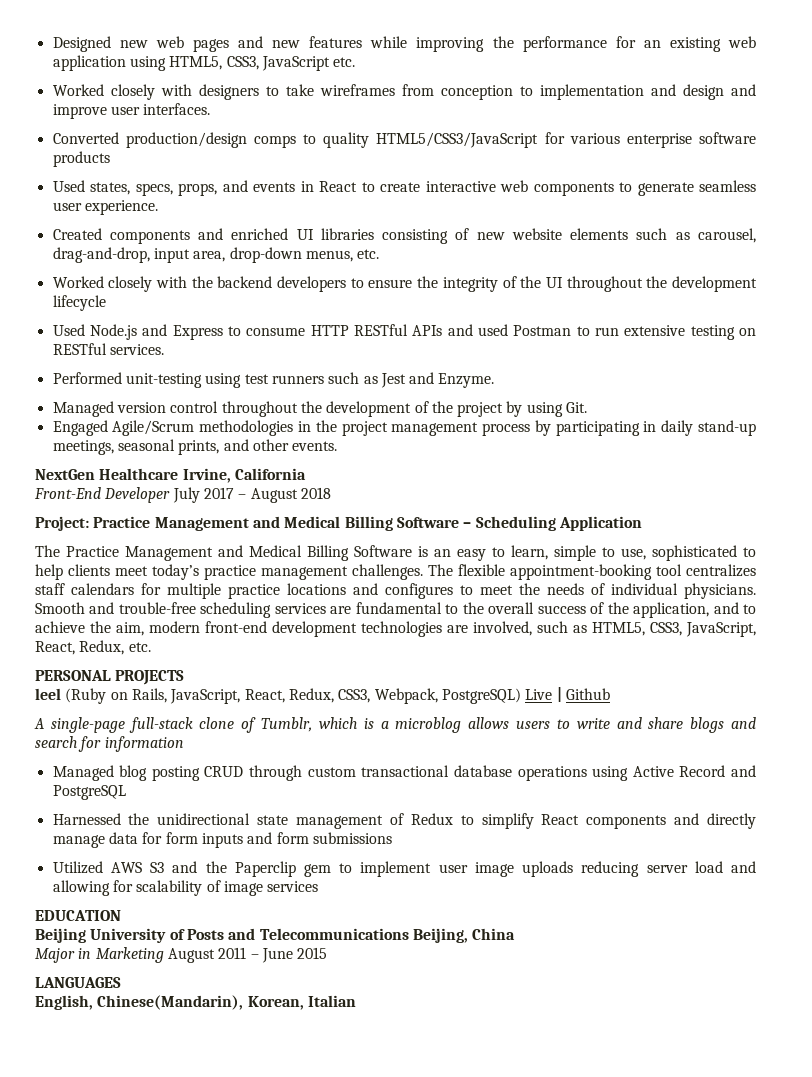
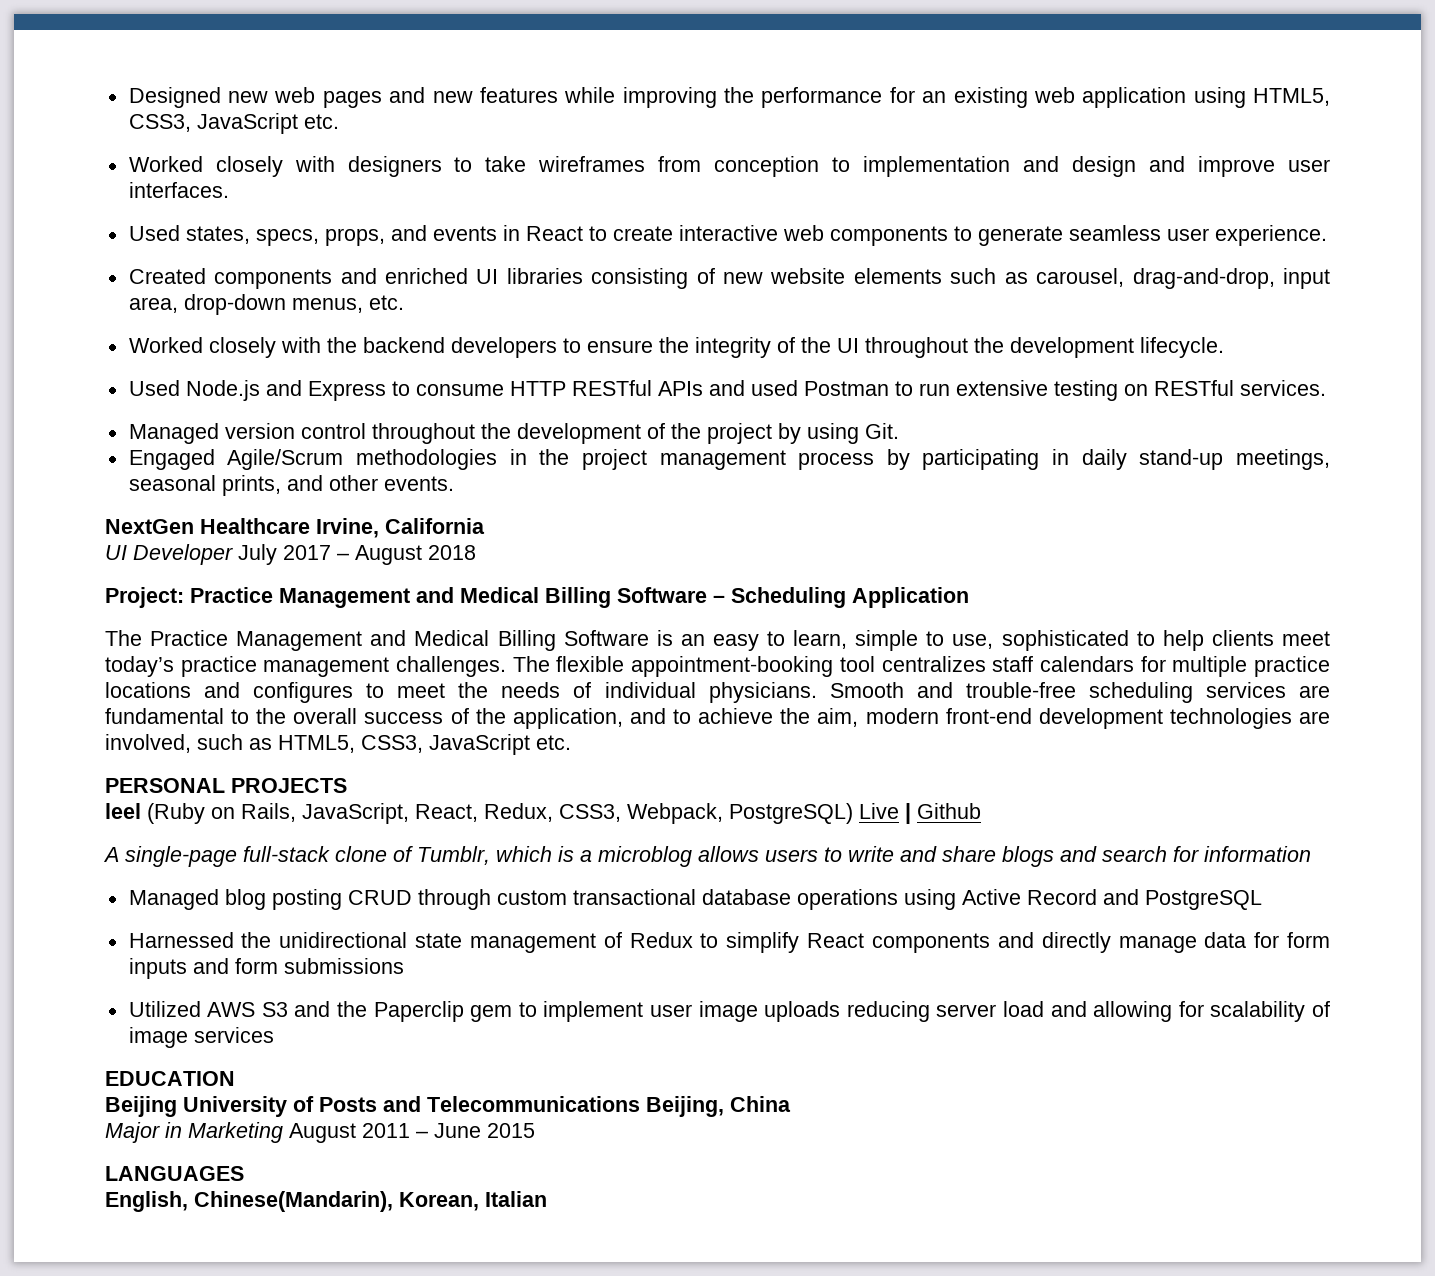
- Converted production/design comps to quality HTML5/CSS3/JavaScript for various enterprise software products
- Worked closely with the backend developers to ensure the integrity of the UI throughout the development lifecycle
+ Worked closely with the backend developers to ensure the integrity of the UI throughout the development lifecycle.
- Performed unit-testing using test runners such as Jest and Enzyme.
- Front-End Developer July 2017 – August 2018
+ UI Developer July 2017 – August 2018
- Smooth and trouble-free scheduling services are fundamental to the overall success of the application, and to achieve the aim, modern front-end development technologies are involved, such as HTML5, CSS3, JavaScript, React, Redux, etc.
+ Smooth and trouble-free scheduling services are fundamental to the overall success of the application, and to achieve the aim, modern front-end development technologies are involved, such as HTML5, CSS3, JavaScript etc.

